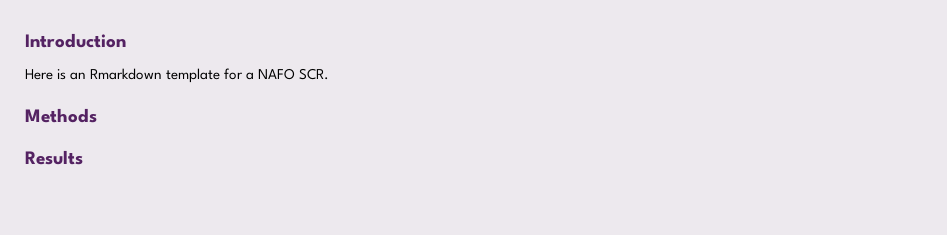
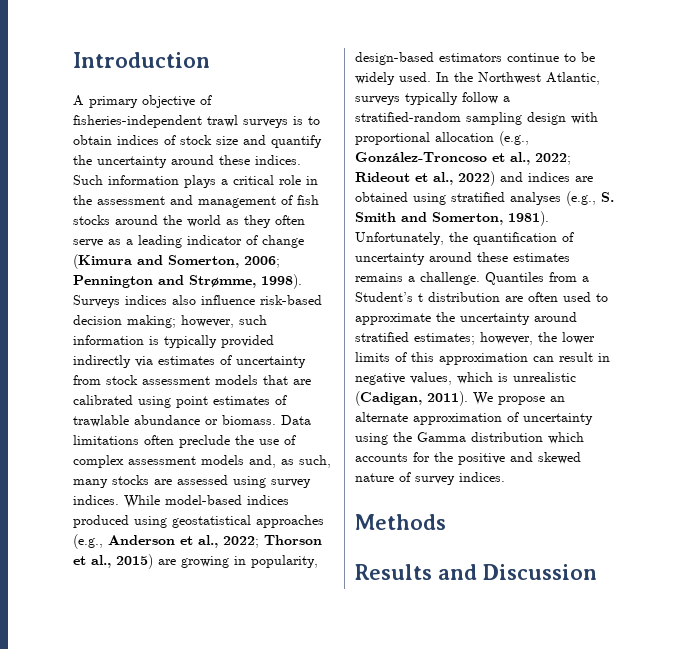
- Here is an Rmarkdown template for a NAFO SCR.
+ A primary objective of fisheries-independent trawl surveys is to obtain indices of stock size and quantify the uncertainty around these indices. Such information plays a critical role in the assessment and management of fish stocks around the world as they often serve as a leading indicator of change (Kimura and Somerton, 2006; Pennington and Strømme, 1998). Surveys indices also influence risk-based decision making; however, such information is typically provided indirectly via estimates of uncertainty from stock assessment models that are calibrated using point estimates of trawlable abundance or biomass. Data limitations often preclude the use of complex assessment models and, as such, many stocks are assessed using survey indices. While model-based indices produced using geostatistical approaches (e.g., Anderson et al., 2022; Thorson et al., 2015) are growing in popularity, design-based estimators continue to be widely used. In the Northwest Atlantic, surveys typically follow a stratified-random sampling design with proportional allocation (e.g., González-Troncoso et al., 2022; Rideout et al., 2022) and indices are obtained using stratified analyses (e.g., S. Smith and Somerton, 1981). Unfortunately, the quantification of uncertainty around these estimates remains a challenge. Quantiles from a Student’s t distribution are often used to approximate the uncertainty around stratified estimates; however, the lower limits of this approximation can result in negative values, which is unrealistic (Cadigan, 2011). We propose an alternate approximation of uncertainty using the Gamma distribution which accounts for the positive and skewed nature of survey indices.
- Results
+ Results and Discussion

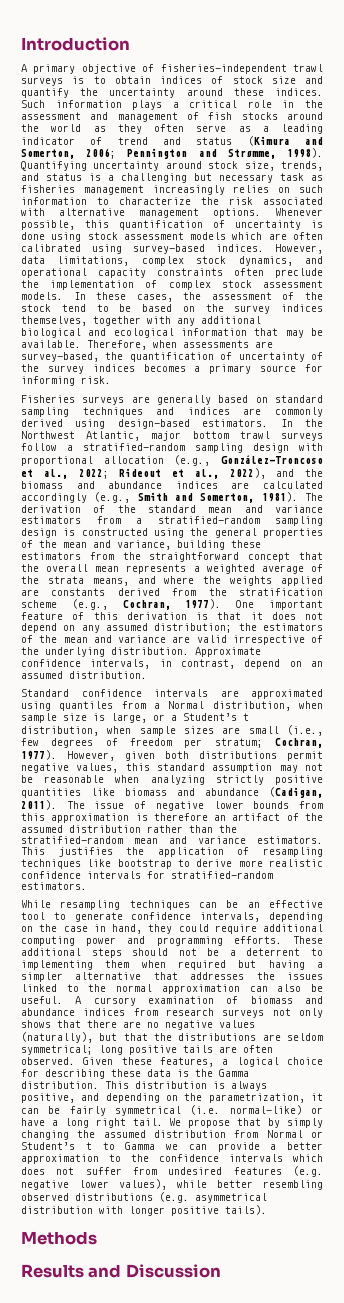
- Such information plays a critical role in the assessment and management of fish stocks around the world as they often serve as a leading indicator of change (Kimura and Somerton, 2006; Pennington and Strømme, 1998).
+ Such information plays a critical role in the assessment and management of fish stocks around the world as they often serve as a leading indicator of trend and status (Kimura and Somerton, 2006; Pennington and Strømme, 1998).
- Surveys indices also influence risk-based decision making; however, such information is typically provided indirectly via estimates of uncertainty from stock assessment models that are calibrated using point estimates of trawlable abundance or biomass. Data limitations often preclude the use of complex assessment models and, as such, many stocks are assessed using survey indices. While model-based indices produced using geostatistical approaches (e.g., Anderson et al., 2022; Thorson et al., 2015) are growing in popularity, design-based estimators continue to be widely used. In the Northwest Atlantic, surveys typically follow a stratified-random sampling design with proportional allocation (e.g., González-Troncoso et al., 2022; Rideout et al., 2022) and indices are obtained using stratified analyses (e.g., S. Smith and Somerton, 1981). Unfortunately, the quantification of uncertainty around these estimates remains a challenge. Quantiles from a Student’s t distribution are often used to approximate the uncertainty around stratified estimates; however, the lower limits of this approximation can result in negative values, which is unrealistic (Cadigan, 2011). We propose an alternate approximation of uncertainty using the Gamma distribution which accounts for the positive and skewed nature of survey indices.
+ Quantifying uncertainty around stock size, trends, and status is a challenging but necessary task as fisheries management increasingly relies on such information to characterize the risk associated with alternative management options. Whenever possible, this quantification of uncertainty is done using stock assessment models which are often calibrated using survey-based indices. However, data limitations, complex stock dynamics, and operational capacity constraints often preclude the implementation of complex stock assessment models. In these cases, the assessment of the stock tend to be based on the survey indices themselves, together with any additional biological and ecological information that may be available. Therefore, when assessments are survey-based, the quantification of uncertainty of the survey indices becomes a primary source for informing risk.
+ Fisheries surveys are generally based on standard sampling techniques and indices are commonly derived using design-based estimators. In the Northwest Atlantic, major bottom trawl surveys follow a stratified-random sampling design with proportional allocation (e.g., González-Troncoso et al., 2022; Rideout et al., 2022), and the biomass and abundance indices are calculated accordingly (e.g., Smith and Somerton, 1981). The derivation of the standard mean and variance estimators from a stratified-random sampling design is constructed using the general properties of the mean and variance, building these estimators from the straightforward concept that the overall mean represents a weighted average of the strata means, and where the weights applied are constants derived from the stratification scheme (e.g., Cochran, 1977). One important feature of this derivation is that it does not depend on any assumed distribution; the estimators of the mean and variance are valid irrespective of the underlying distribution. Approximate confidence intervals, in contrast, depend on an assumed distribution.
+ Standard confidence intervals are approximated using quantiles from a Normal distribution, when sample size is large, or a Student’s t distribution, when sample sizes are small (i.e., few degrees of freedom per stratum; Cochran, 1977). However, given both distributions permit negative values, this standard assumption may not be reasonable when analyzing strictly positive quantities like biomass and abundance (Cadigan, 2011). The issue of negative lower bounds from this approximation is therefore an artifact of the assumed distribution rather than the stratified-random mean and variance estimators. This justifies the application of resampling techniques like bootstrap to derive more realistic confidence intervals for stratified-random estimators.
+ While resampling techniques can be an effective tool to generate confidence intervals, depending on the case in hand, they could require additional computing power and programming efforts. These additional steps should not be a deterrent to implementing them when required but having a simpler alternative that addresses the issues linked to the normal approximation can also be useful. A cursory examination of biomass and abundance indices from research surveys not only shows that there are no negative values (naturally), but that the distributions are seldom symmetrical; long positive tails are often observed. Given these features, a logical choice for describing these data is the Gamma distribution. This distribution is always positive, and depending on the parametrization, it can be fairly symmetrical (i.e. normal-like) or have a long right tail. We propose that by simply changing the assumed distribution from Normal or Student’s t to Gamma we can provide a better approximation to the confidence intervals which does not suffer from undesired features (e.g. negative lower values), while better resembling observed distributions (e.g. asymmetrical distribution with longer positive tails).

